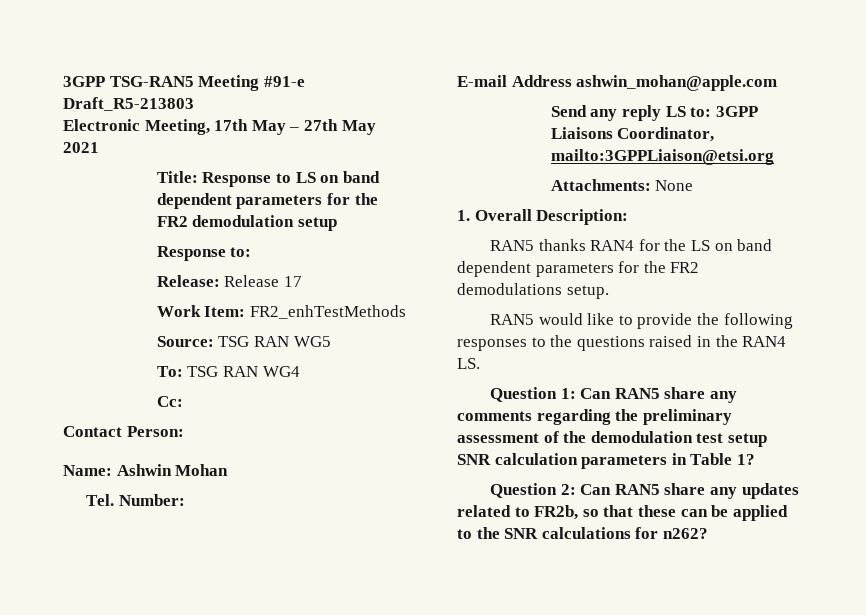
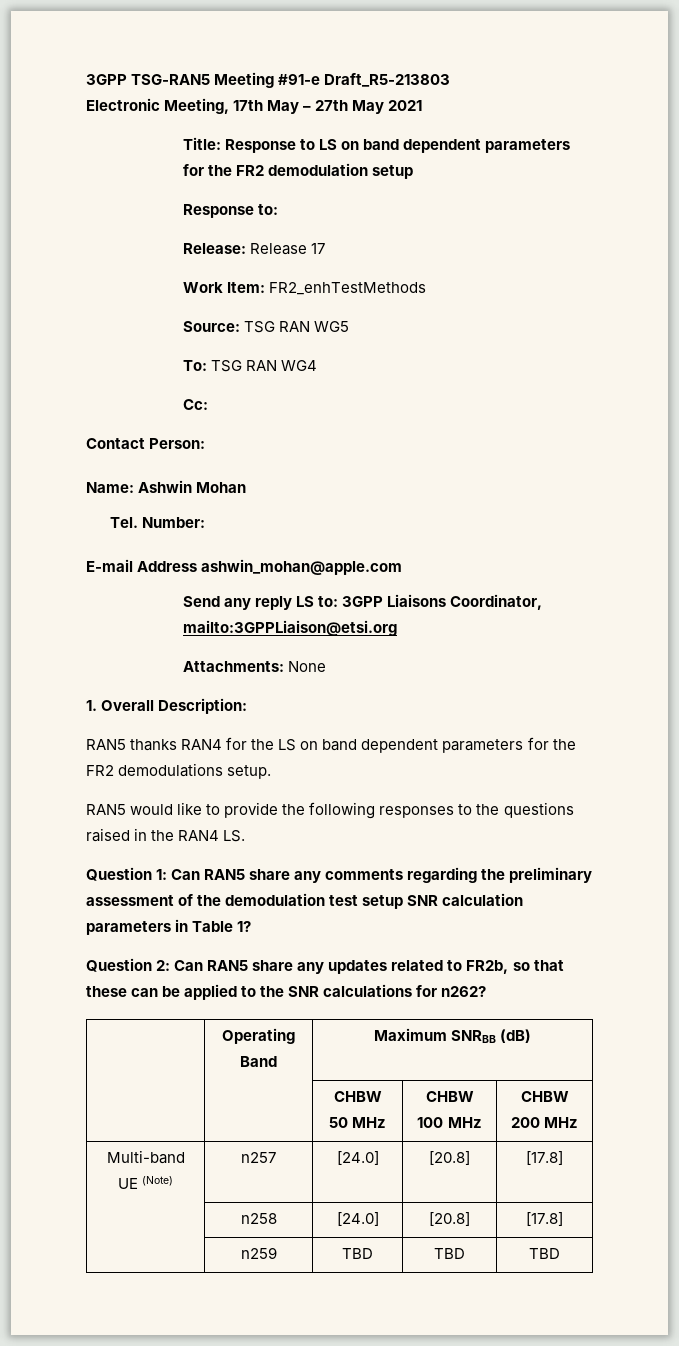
+ | Operating Band | Maximum SNRBB (dB)
+ | | CHBW 50 MHz | CHBW 100 MHz | CHBW 200 MHz
+ Multi-band UE (Note) | n257 | [24.0] | [20.8] | [17.8]
+ | n258 | [24.0] | [20.8] | [17.8]
+ | n259 | TBD | TBD | TBD

